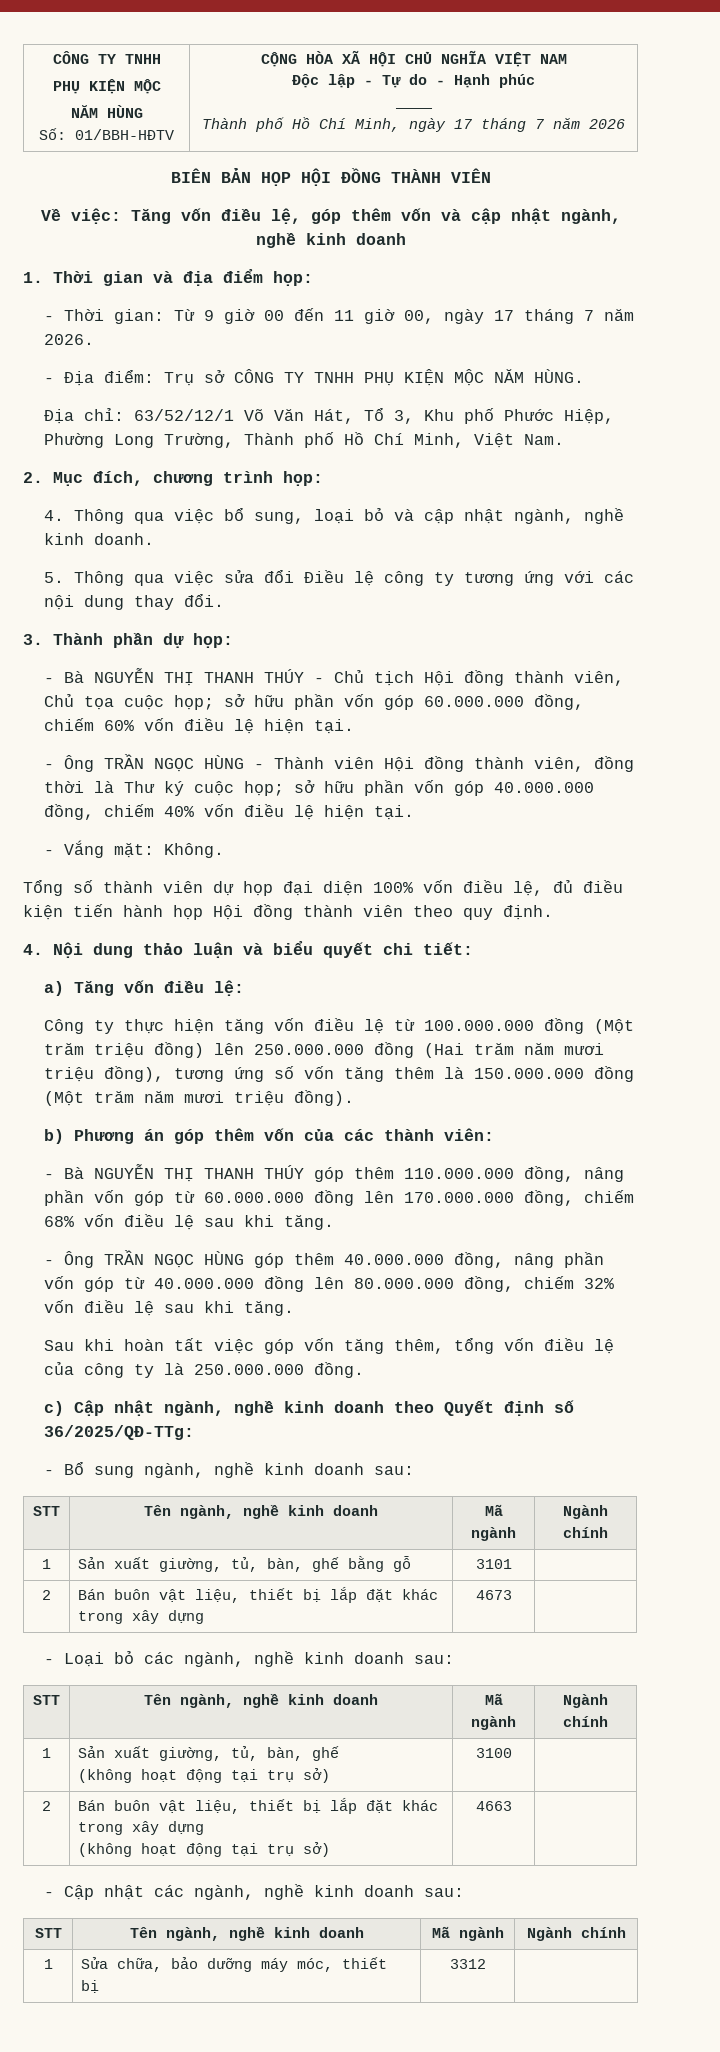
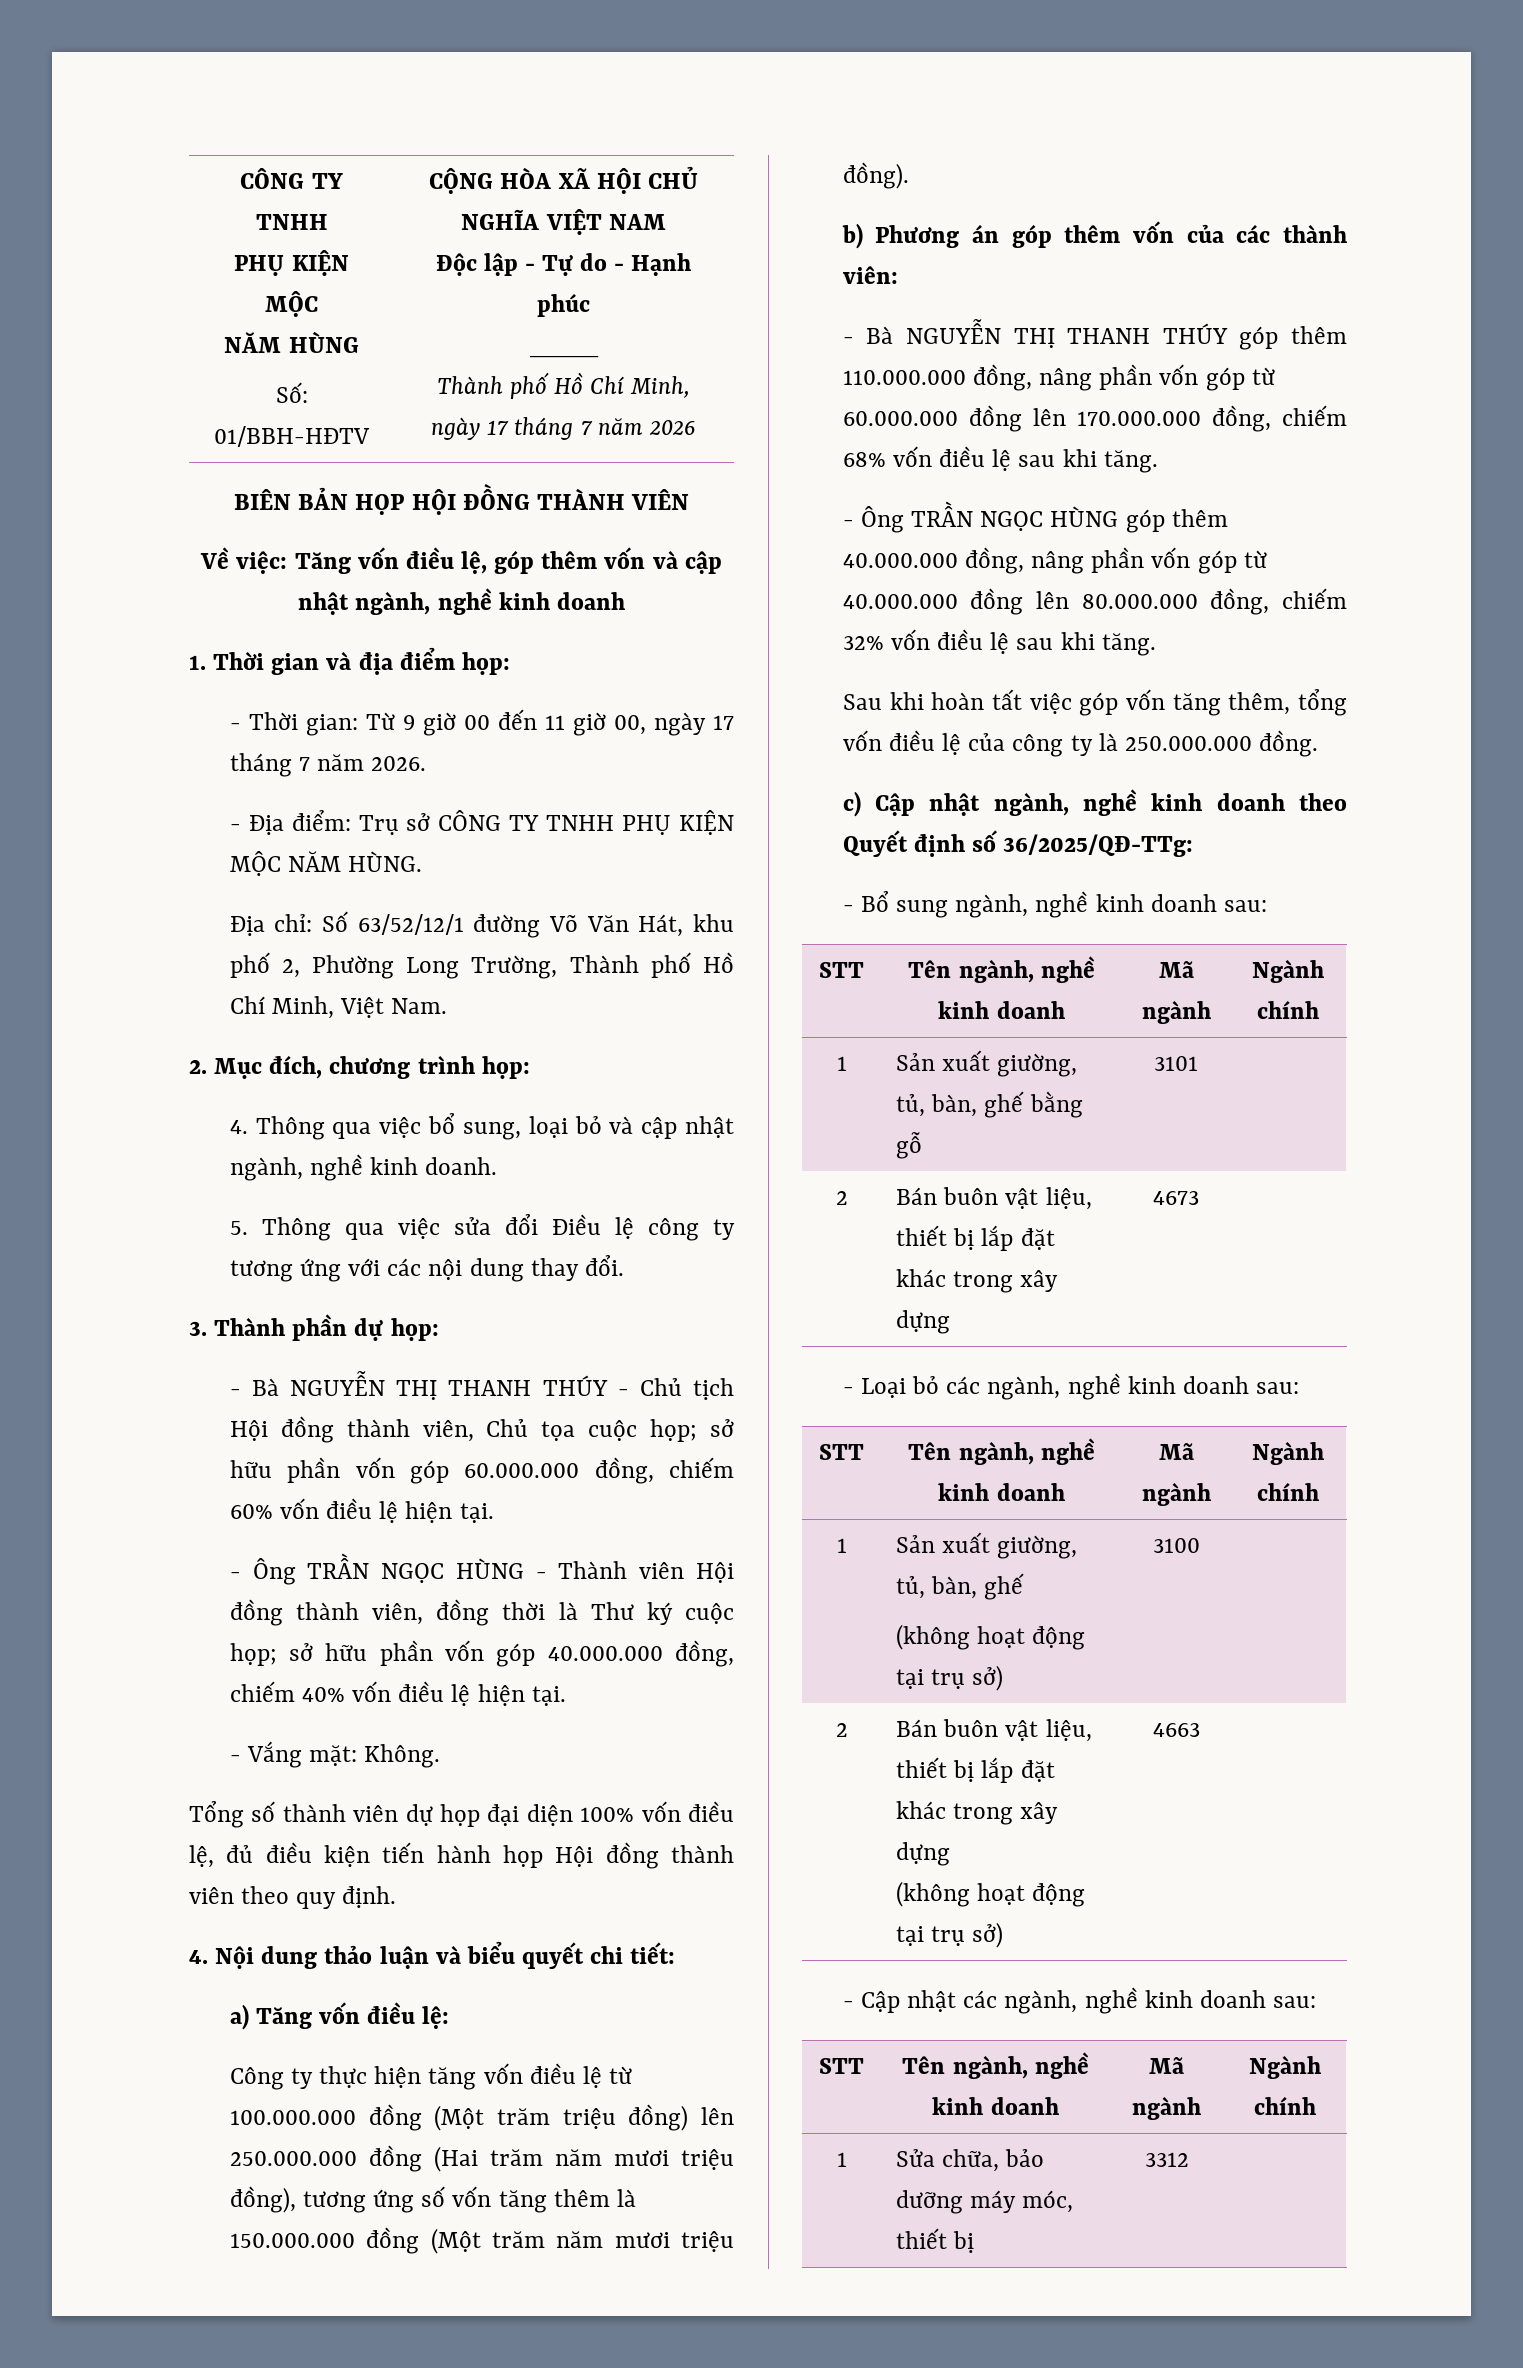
- Địa chỉ: 63/52/12/1 Võ Văn Hát, Tổ 3, Khu phố Phước Hiệp, Phường Long Trường, Thành phố Hồ Chí Minh, Việt Nam.
+ Địa chỉ: Số 63/52/12/1 đường Võ Văn Hát, khu phố 2, Phường Long Trường, Thành phố Hồ Chí Minh, Việt Nam.

